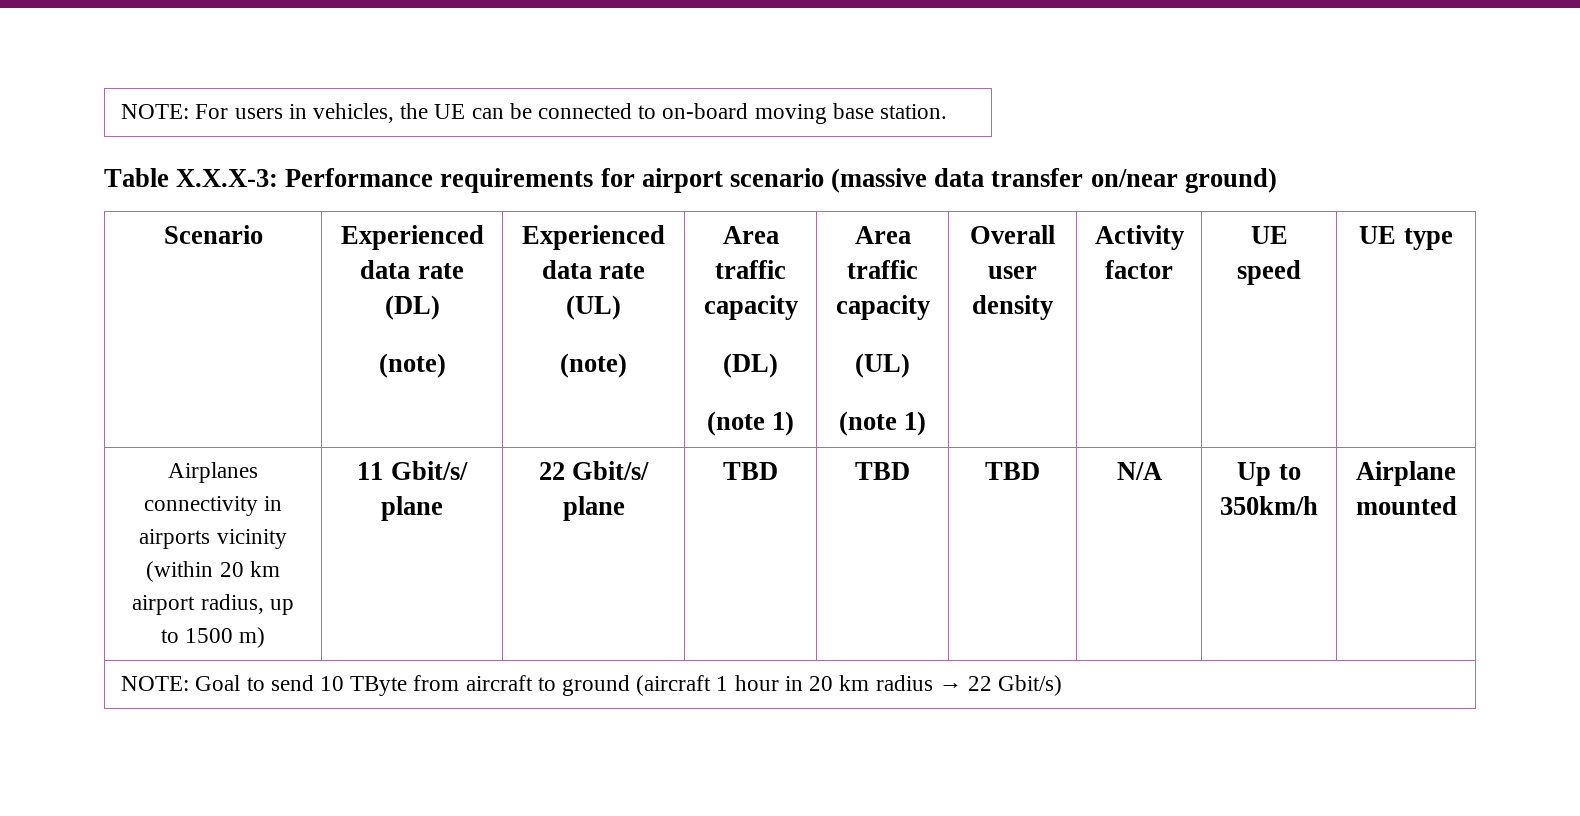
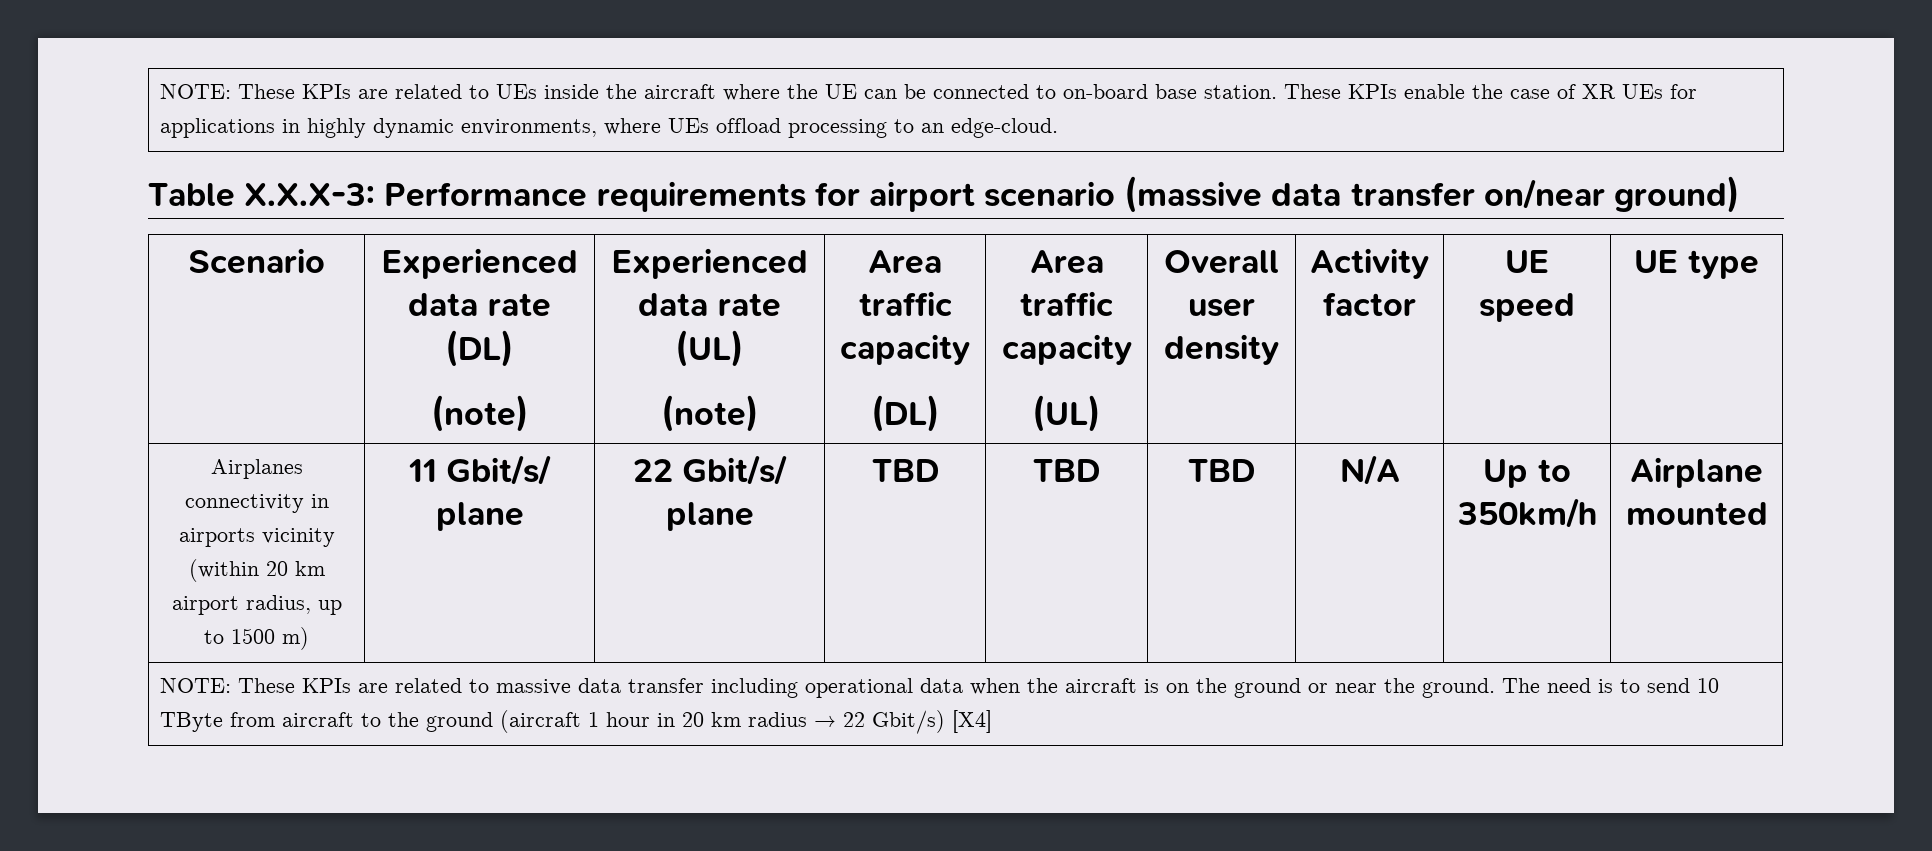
- NOTE: For users in vehicles, the UE can be connected to on-board moving base station.
+ NOTE: These KPIs are related to UEs inside the aircraft where the UE can be connected to on-board base station. These KPIs enable the case of XR UEs for applications in highly dynamic environments, where UEs offload processing to an edge-cloud.
  Scenario | Experienced data rate (DL)
  (note) | Experienced data rate (UL)
  (note) | Area traffic capacity
- (DL)
- (note 1) | Area traffic capacity
- (UL)
- (note 1) | Overall user density | Activity factor | UE speed | UE type
+ (DL) | Area traffic capacity
+ (UL) | Overall user density | Activity factor | UE speed | UE type
- NOTE: Goal to send 10 TByte from aircraft to ground (aircraft 1 hour in 20 km radius → 22 Gbit/s)
+ NOTE: These KPIs are related to massive data transfer including operational data when the aircraft is on the ground or near the ground. The need is to send 10 TByte from aircraft to the ground (aircraft 1 hour in 20 km radius → 22 Gbit/s) [X4]

